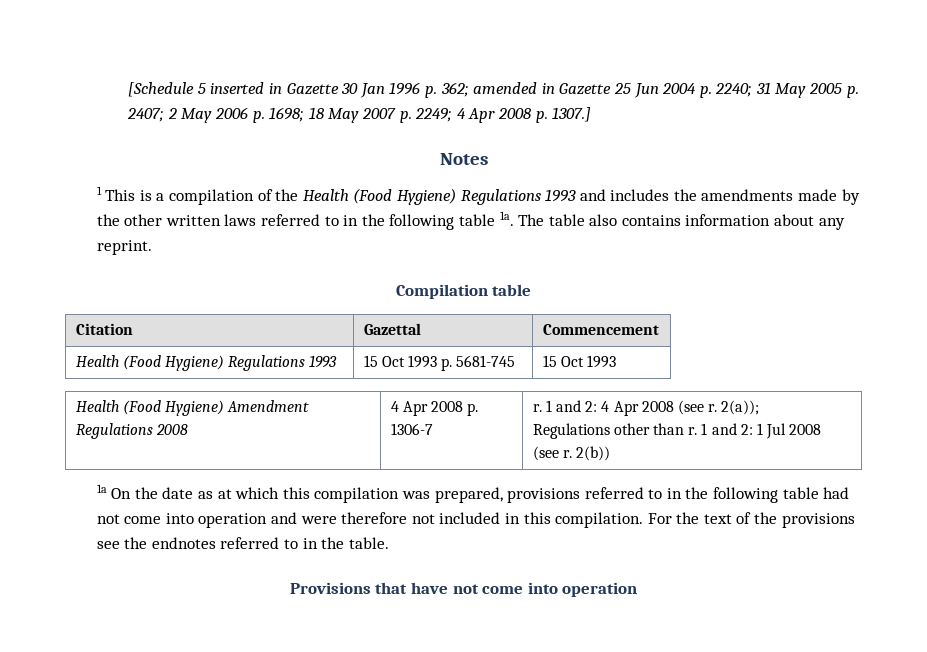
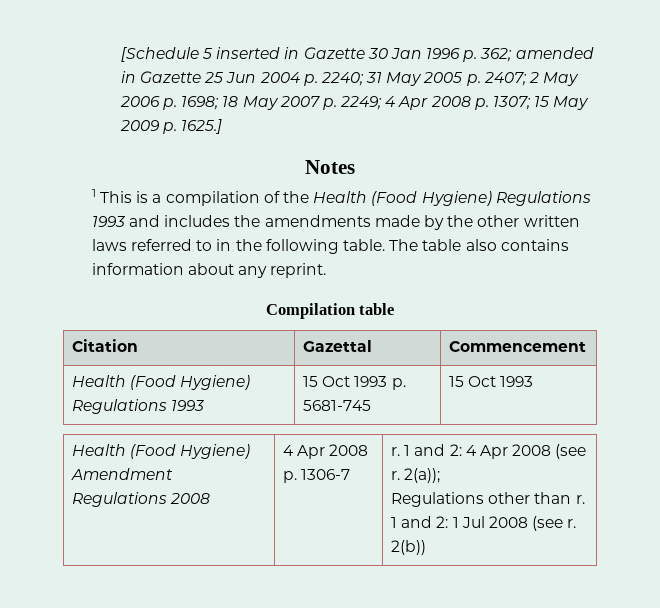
- [Schedule 5 inserted in Gazette 30 Jan 1996 p. 362; amended in Gazette 25 Jun 2004 p. 2240; 31 May 2005 p. 2407; 2 May 2006 p. 1698; 18 May 2007 p. 2249; 4 Apr 2008 p. 1307.]
+ [Schedule 5 inserted in Gazette 30 Jan 1996 p. 362; amended in Gazette 25 Jun 2004 p. 2240; 31 May 2005 p. 2407; 2 May 2006 p. 1698; 18 May 2007 p. 2249; 4 Apr 2008 p. 1307; 15 May 2009 p. 1625.]
- 1 This is a compilation of the Health (Food Hygiene) Regulations 1993 and includes the amendments made by the other written laws referred to in the following table 1a.
+ 1 This is a compilation of the Health (Food Hygiene) Regulations 1993 and includes the amendments made by the other written laws referred to in the following table.
- 1a On the date as at which this compilation was prepared, provisions referred to in the following table had not come into operation and were therefore not included in this compilation. For the text of the provisions see the endnotes referred to in the table.
- Provisions that have not come into operation

